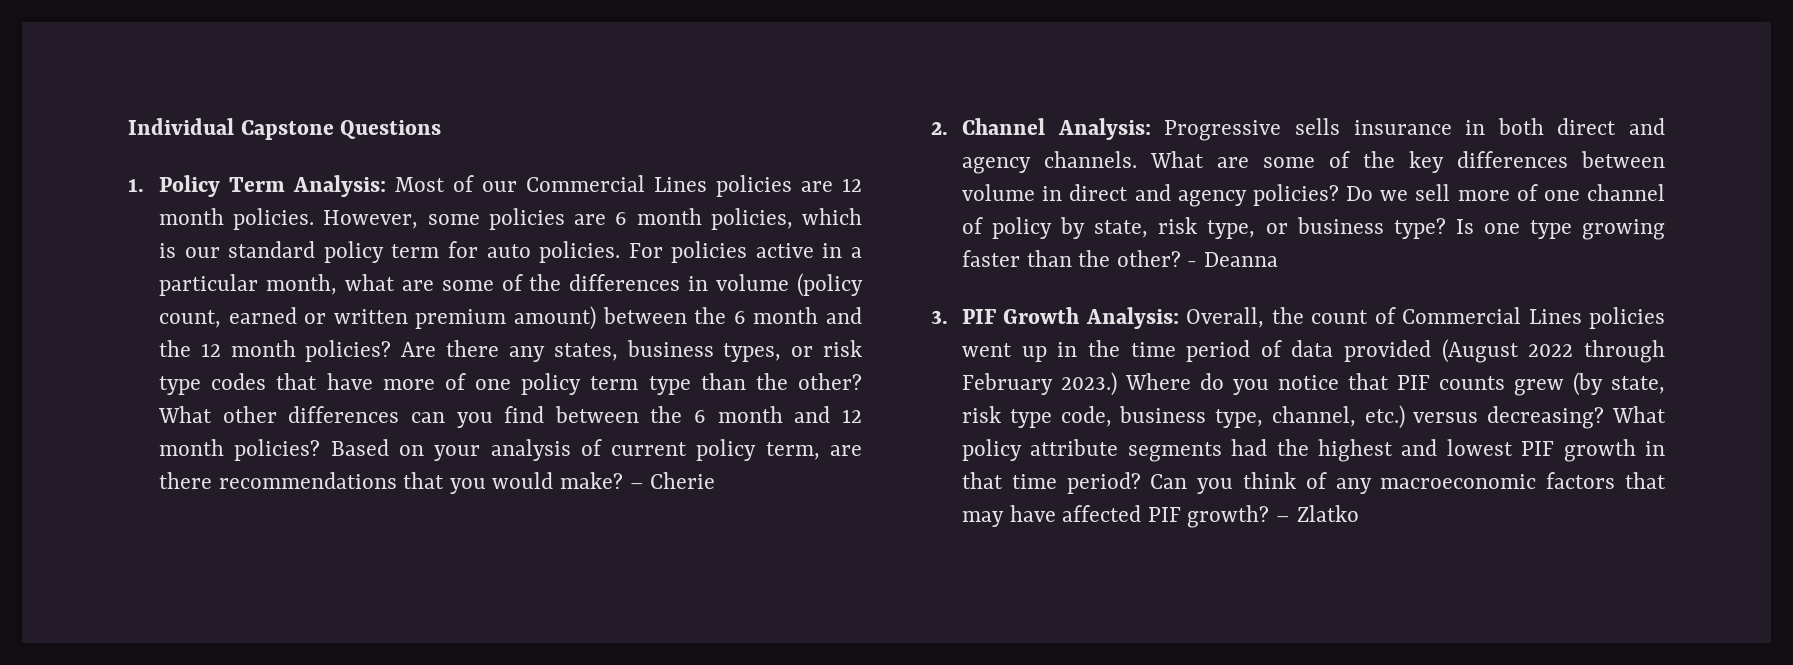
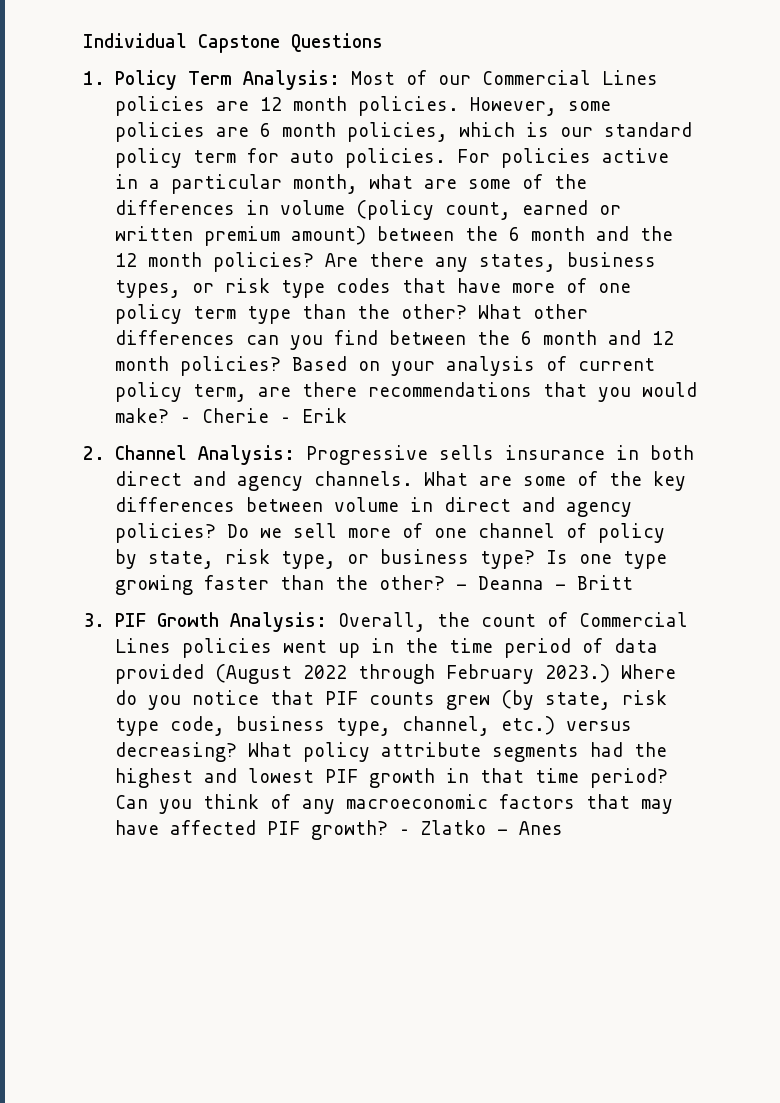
- – Cherie
+ – Cherie – Erik
- - Deanna
+ - Deanna - Britt
- – Zlatko
+ – Zlatko - Anes

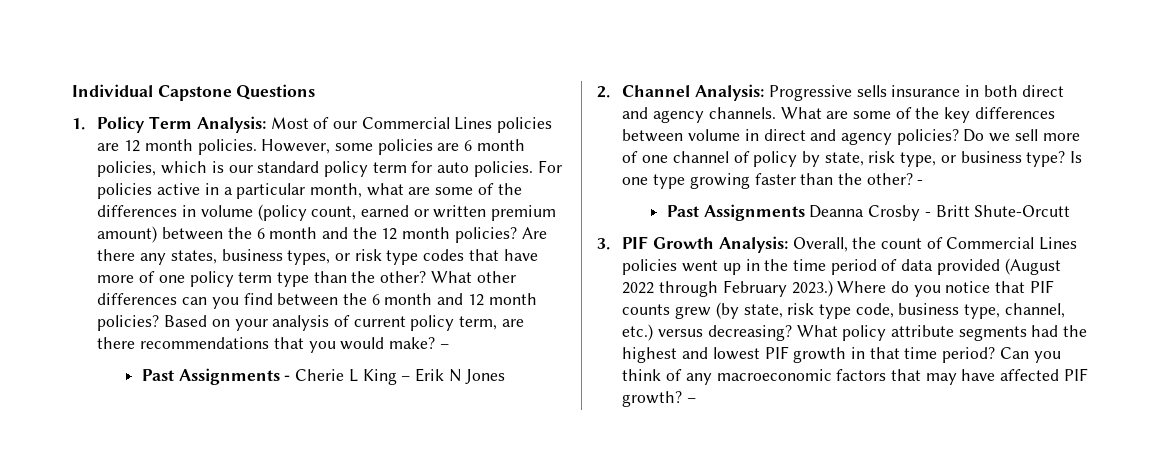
- Based on your analysis of current policy term, are there recommendations that you would make? – Cherie – Erik
+ Based on your analysis of current policy term, are there recommendations that you would make? –
+ Past Assignments - Cherie L King – Erik N Jones
- Is one type growing faster than the other? - Deanna - Britt
+ Is one type growing faster than the other? -
+ Past Assignments Deanna Crosby - Britt Shute-Orcutt
- Can you think of any macroeconomic factors that may have affected PIF growth? – Zlatko - Anes
+ Can you think of any macroeconomic factors that may have affected PIF growth? –

